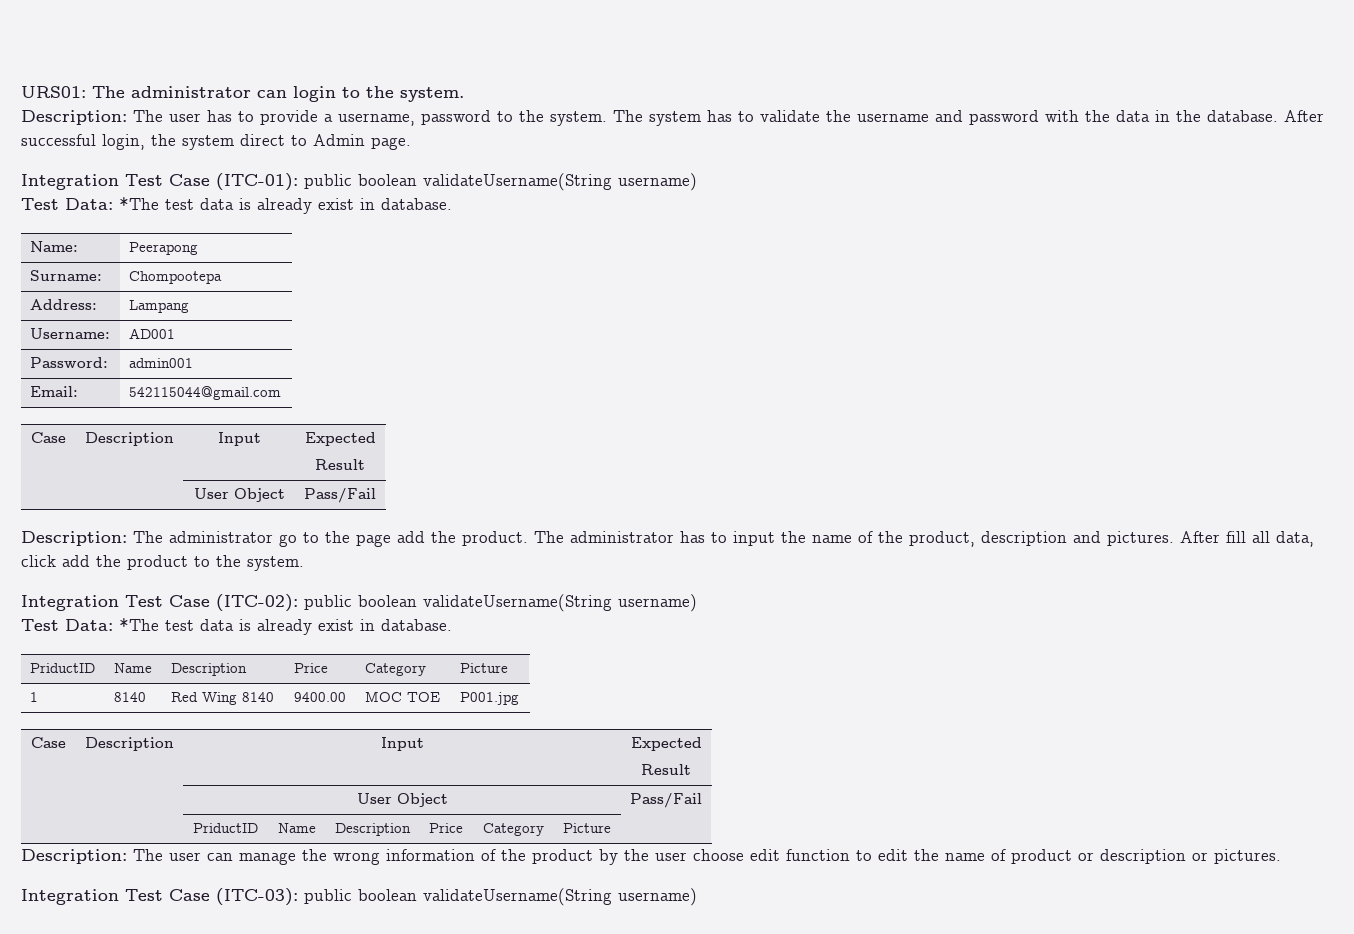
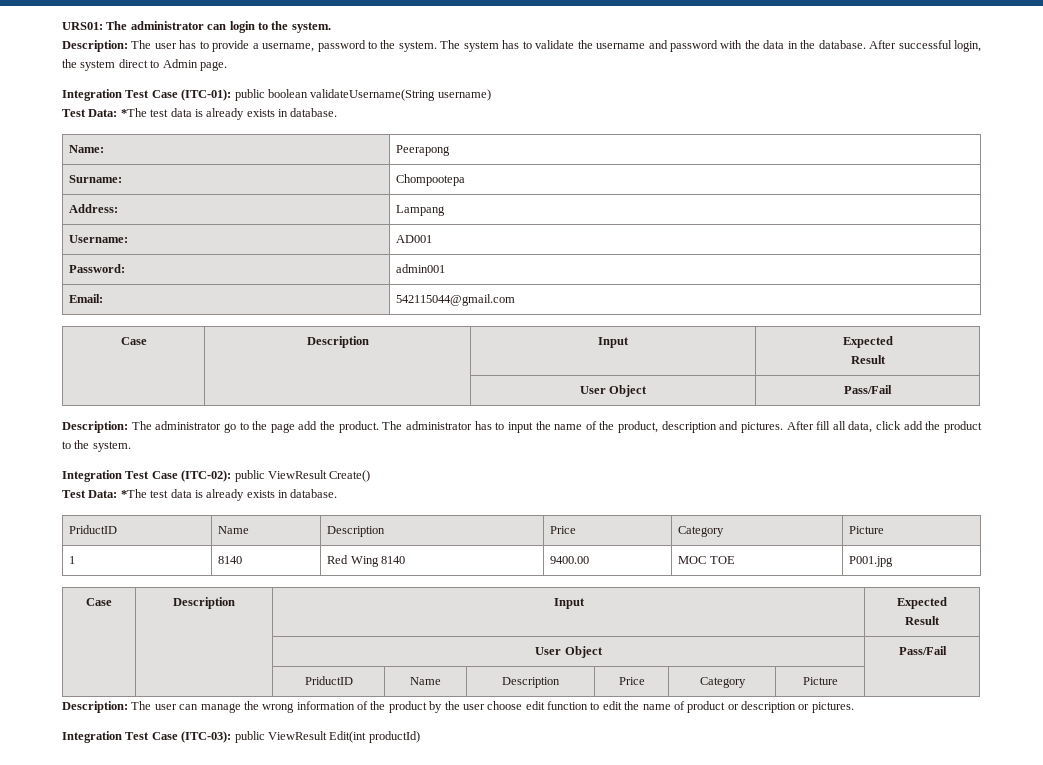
  Integration Test Case (ITC-01): public boolean validateUsername(String username)
- Test Data: *The test data is already exist in database.
+ Test Data: *The test data is already exists in database.
- Integration Test Case (ITC-02): public boolean validateUsername(String username)
- Test Data: *The test data is already exist in database.
+ Integration Test Case (ITC-02): public ViewResult Create()
+ Test Data: *The test data is already exists in database.
- Integration Test Case (ITC-03): public boolean validateUsername(String username)
+ Integration Test Case (ITC-03): public ViewResult Edit(int productId)

